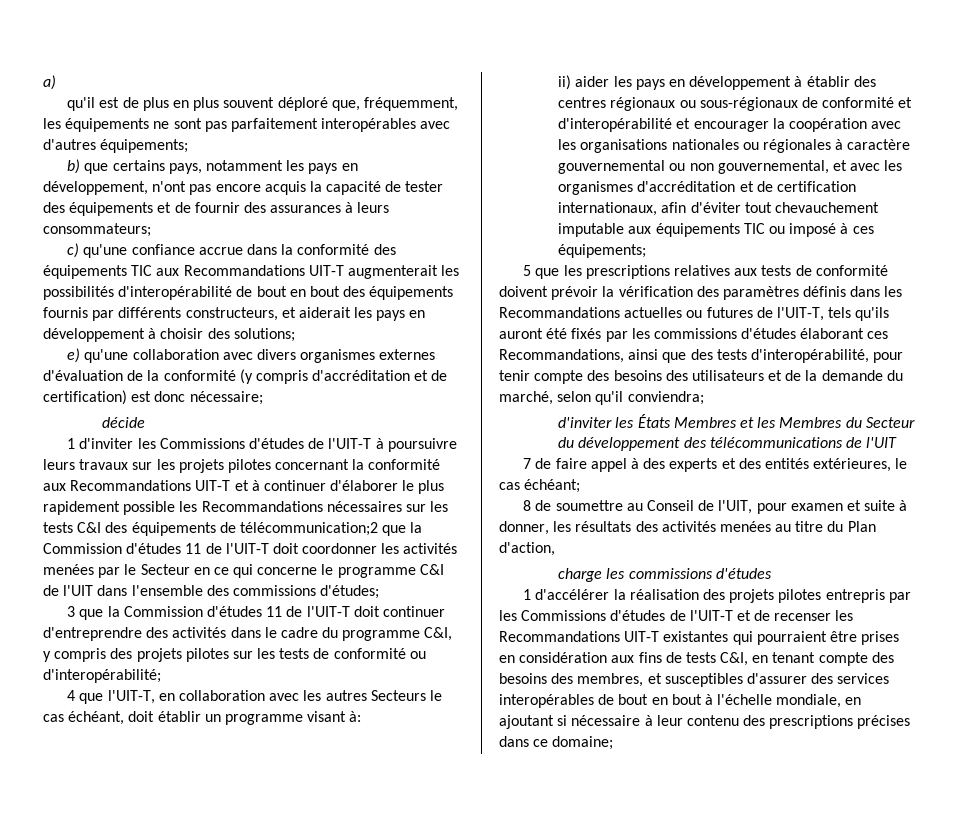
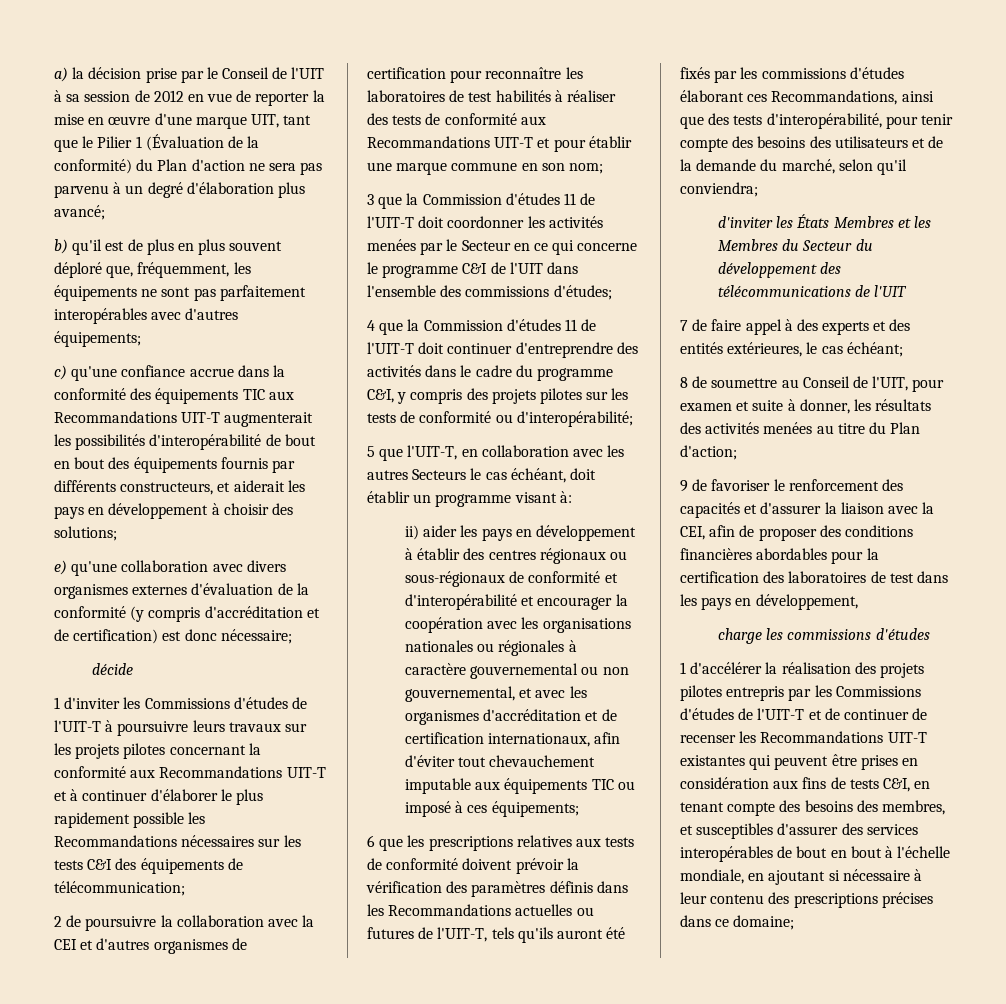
- a)
- qu'il est de plus en plus souvent déploré que, fréquemment, les équipements ne sont pas parfaitement interopérables avec d'autres équipements;
+ a) la décision prise par le Conseil de l'UIT à sa session de 2012 en vue de reporter la mise en œuvre d'une marque UIT, tant que le Pilier 1 (Évaluation de la conformité) du Plan d'action ne sera pas parvenu à un degré d'élaboration plus avancé;
+ b) qu'il est de plus en plus souvent déploré que, fréquemment, les équipements ne sont pas parfaitement interopérables avec d'autres équipements;
- b) que certains pays, notamment les pays en développement, n'ont pas encore acquis la capacité de tester des équipements et de fournir des assurances à leurs consommateurs;
- 1 d'inviter les Commissions d'études de l'UIT-T à poursuivre leurs travaux sur les projets pilotes concernant la conformité aux Recommandations UIT-T et à continuer d'élaborer le plus rapidement possible les Recommandations nécessaires sur les tests C&I des équipements de télécommunication;2 que la Commission d'études 11 de l'UIT-T doit coordonner les activités menées par le Secteur en ce qui concerne le programme C&I de l'UIT dans l'ensemble des commissions d'études;
+ 1 d'inviter les Commissions d'études de l'UIT-T à poursuivre leurs travaux sur les projets pilotes concernant la conformité aux Recommandations UIT-T et à continuer d'élaborer le plus rapidement possible les Recommandations nécessaires sur les tests C&I des équipements de télécommunication;
+ 2 de poursuivre la collaboration avec la CEI et d'autres organismes de certification pour reconnaître les laboratoires de test habilités à réaliser des tests de conformité aux Recommandations UIT-T et pour établir une marque commune en son nom;
+ 3 que la Commission d'études 11 de l'UIT-T doit coordonner les activités menées par le Secteur en ce qui concerne le programme C&I de l'UIT dans l'ensemble des commissions d'études;
- 3 que la Commission d'études 11 de l'UIT-T doit continuer d'entreprendre des activités dans le cadre du programme C&I, y compris des projets pilotes sur les tests de conformité ou d'interopérabilité;
+ 4 que la Commission d'études 11 de l'UIT-T doit continuer d'entreprendre des activités dans le cadre du programme C&I, y compris des projets pilotes sur les tests de conformité ou d'interopérabilité;
- 4 que l'UIT-T, en collaboration avec les autres Secteurs le cas échéant, doit établir un programme visant à:
+ 5 que l'UIT-T, en collaboration avec les autres Secteurs le cas échéant, doit établir un programme visant à:
- 5 que les prescriptions relatives aux tests de conformité doivent prévoir la vérification des paramètres définis dans les Recommandations actuelles ou futures de l'UIT-T, tels qu'ils auront été fixés par les commissions d'études élaborant ces Recommandations, ainsi que des tests d'interopérabilité, pour tenir compte des besoins des utilisateurs et de la demande du marché, selon qu'il conviendra;
+ 6 que les prescriptions relatives aux tests de conformité doivent prévoir la vérification des paramètres définis dans les Recommandations actuelles ou futures de l'UIT-T, tels qu'ils auront été fixés par les commissions d'études élaborant ces Recommandations, ainsi que des tests d'interopérabilité, pour tenir compte des besoins des utilisateurs et de la demande du marché, selon qu'il conviendra;
- 8 de soumettre au Conseil de l'UIT, pour examen et suite à donner, les résultats des activités menées au titre du Plan d'action,
+ 8 de soumettre au Conseil de l'UIT, pour examen et suite à donner, les résultats des activités menées au titre du Plan d'action;
+ 9 de favoriser le renforcement des capacités et d'assurer la liaison avec la CEI, afin de proposer des conditions financières abordables pour la certification des laboratoires de test dans les pays en développement,
- 1 d'accélérer la réalisation des projets pilotes entrepris par les Commissions d'études de l'UIT-T et de recenser les Recommandations UIT-T existantes qui pourraient être prises en considération aux fins de tests C&I, en tenant compte des besoins des membres, et susceptibles d'assurer des services interopérables de bout en bout à l'échelle mondiale, en ajoutant si nécessaire à leur contenu des prescriptions précises dans ce domaine;
+ 1 d'accélérer la réalisation des projets pilotes entrepris par les Commissions d'études de l'UIT-T et de continuer de recenser les Recommandations UIT-T existantes qui peuvent être prises en considération aux fins de tests C&I, en tenant compte des besoins des membres, et susceptibles d'assurer des services interopérables de bout en bout à l'échelle mondiale, en ajoutant si nécessaire à leur contenu des prescriptions précises dans ce domaine;

